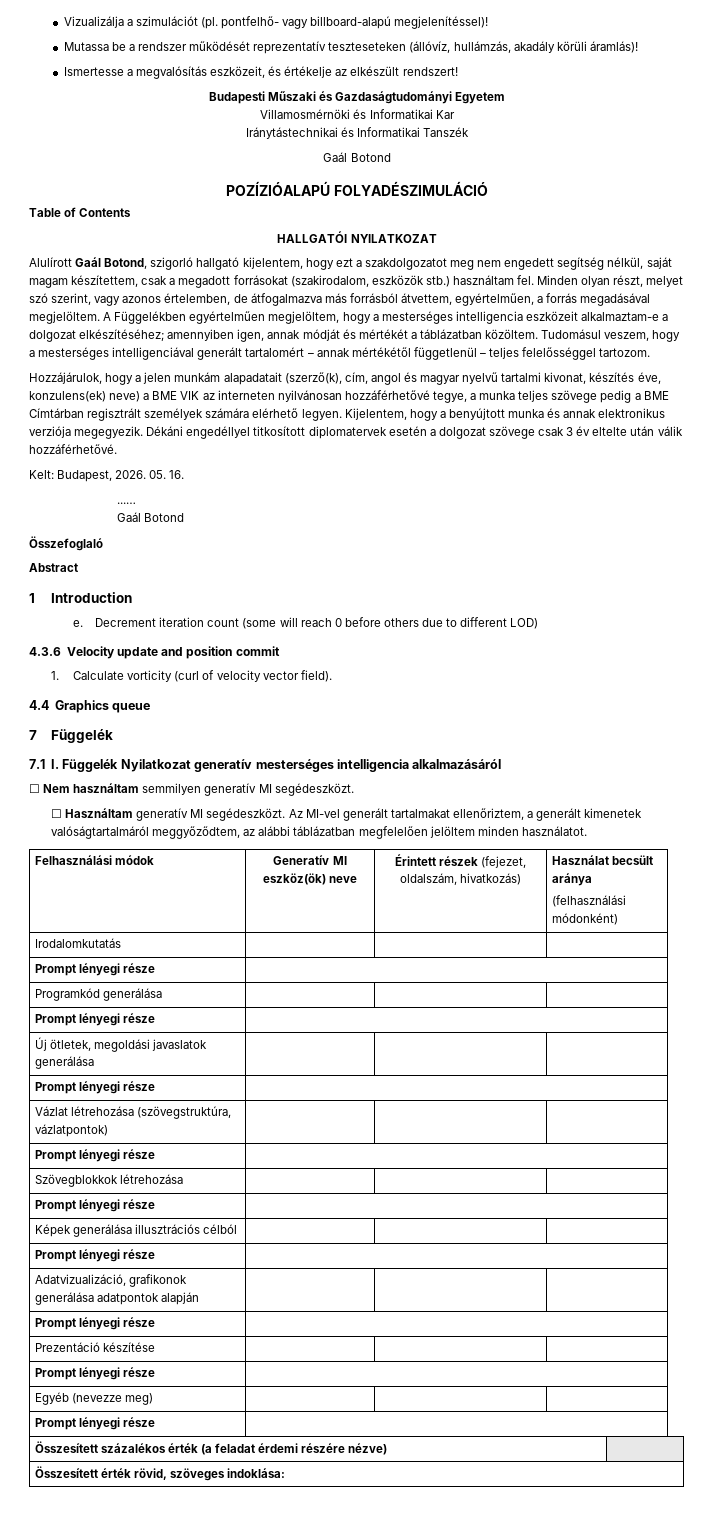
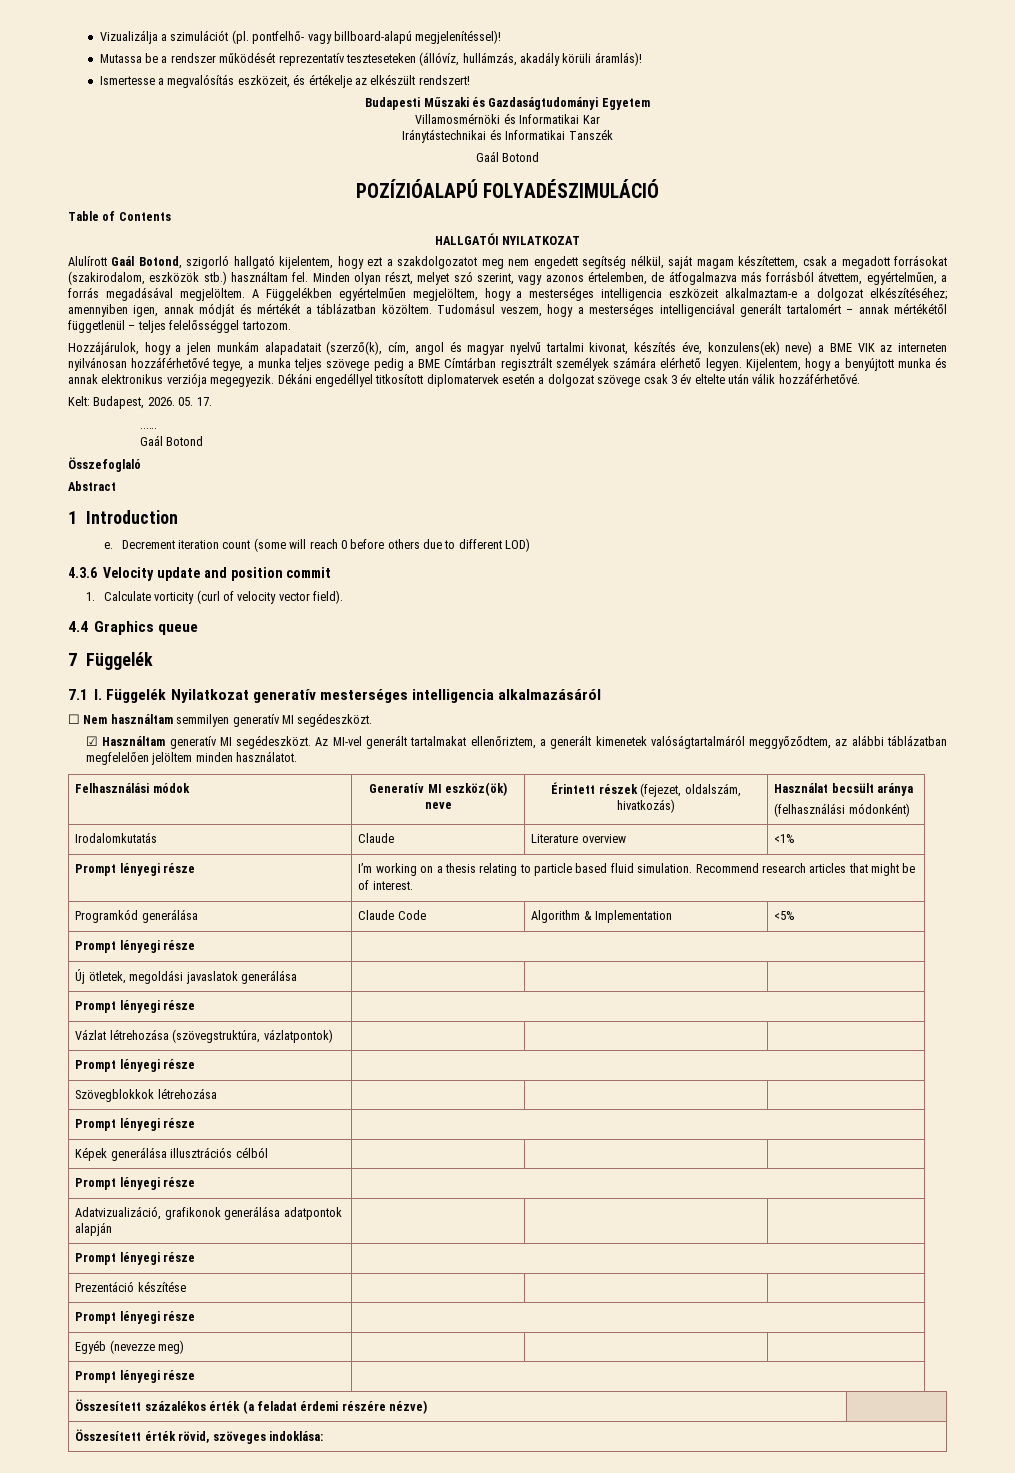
- 05. 16.
+ 05. 17.
- ☐ Használtam generatív MI segédeszközt.
+ ☑ Használtam generatív MI segédeszközt.
- Irodalomkutatás | | |
- Prompt lényegi része |
- Programkód generálása | | |
+ Irodalomkutatás | Claude | Literature overview | <1%
+ Prompt lényegi része | I’m working on a thesis relating to particle based fluid simulation. Recommend research articles that might be of interest.
+ Programkód generálása | Claude Code | Algorithm & Implementation | <5%

